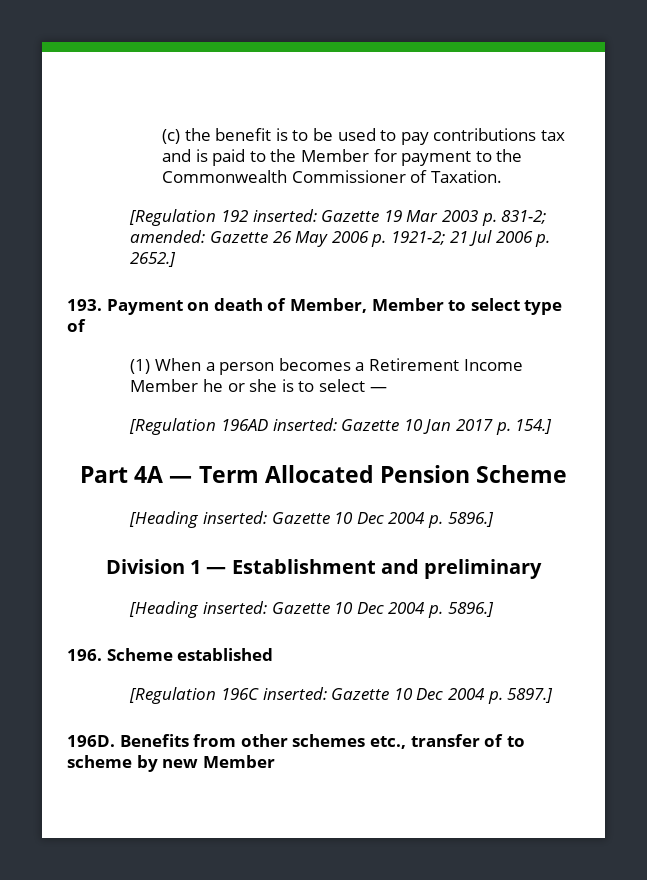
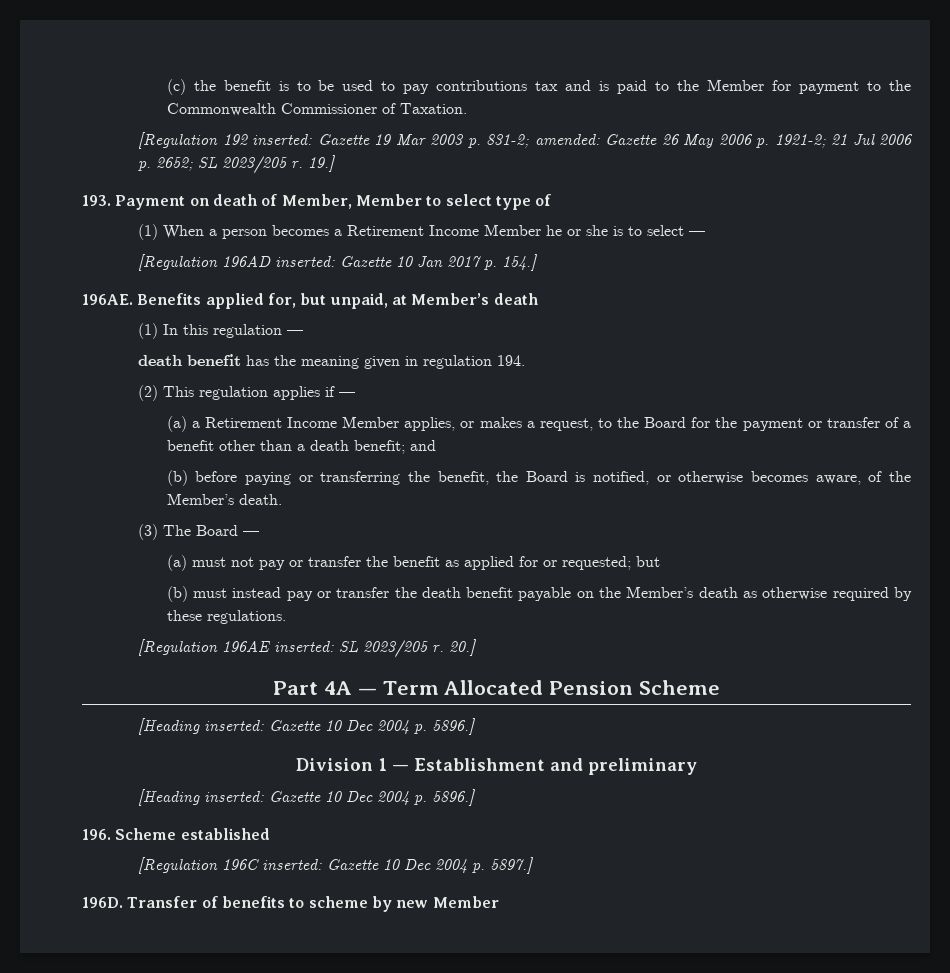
- [Regulation 192 inserted: Gazette 19 Mar 2003 p. 831-2; amended: Gazette 26 May 2006 p. 1921-2; 21 Jul 2006 p. 2652.]
+ [Regulation 192 inserted: Gazette 19 Mar 2003 p. 831-2; amended: Gazette 26 May 2006 p. 1921-2; 21 Jul 2006 p. 2652; SL 2023/205 r. 19.]
+ 196AE. Benefits applied for, but unpaid, at Member’s death
+ (1) In this regulation —
+ death benefit has the meaning given in regulation 194.
+ (2) This regulation applies if —
+ (a) a Retirement Income Member applies, or makes a request, to the Board for the payment or transfer of a benefit other than a death benefit; and
+ (b) before paying or transferring the benefit, the Board is notified, or otherwise becomes aware, of the Member’s death.
+ (3) The Board —
+ (a) must not pay or transfer the benefit as applied for or requested; but
+ (b) must instead pay or transfer the death benefit payable on the Member’s death as otherwise required by these regulations.
+ [Regulation 196AE inserted: SL 2023/205 r. 20.]
- Benefits from other schemes etc., transfer of to scheme by new Member
+ Transfer of benefits to scheme by new Member

